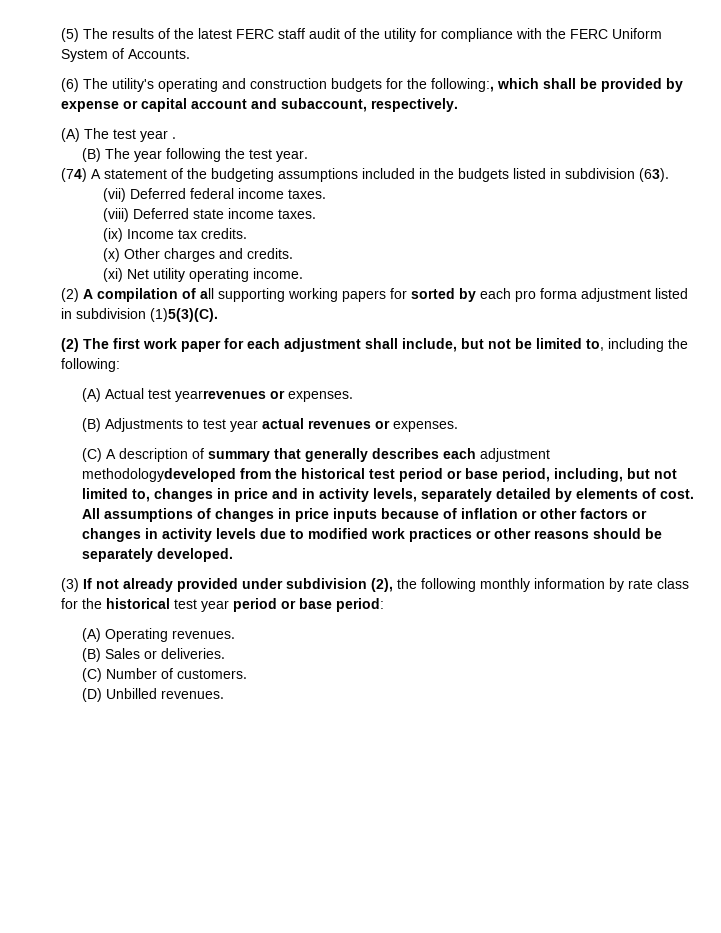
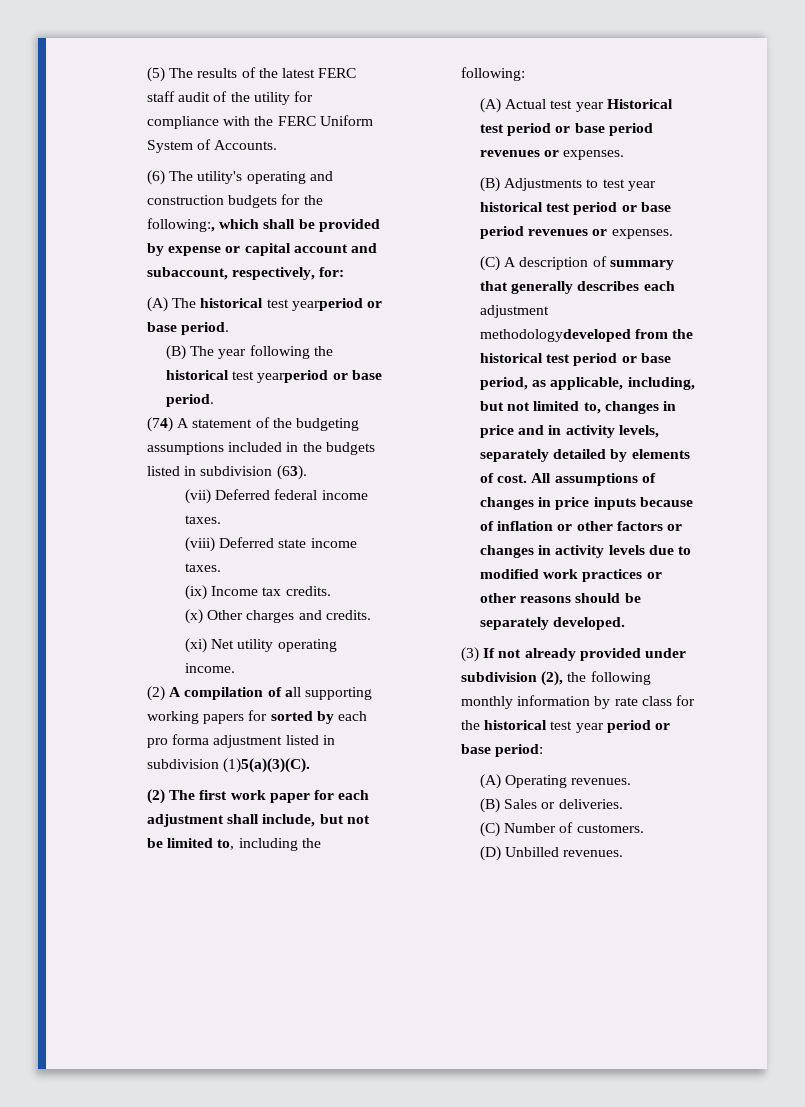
- (6) The utility's operating and construction budgets for the following:, which shall be provided by expense or capital account and subaccount, respectively.
+ (6) The utility's operating and construction budgets for the following:, which shall be provided by expense or capital account and subaccount, respectively, for:
- (A) The test year .
+ (A) The historical test yearperiod or base period.
- (B) The year following the test year.
+ (B) The year following the historical test yearperiod or base period.
- (2) A compilation of all supporting working papers for sorted by each pro forma adjustment listed in subdivision (1)5(3)(C).
+ (2) A compilation of all supporting working papers for sorted by each pro forma adjustment listed in subdivision (1)5(a)(3)(C).
- (A) Actual test yearrevenues or expenses.
+ (A) Actual test year Historical test period or base period revenues or expenses.
- (B) Adjustments to test year actual revenues or expenses.
+ (B) Adjustments to test year historical test period or base period revenues or expenses.
- (C) A description of summary that generally describes each adjustment methodologydeveloped from the historical test period or base period, including, but not limited to, changes in price and in activity levels, separately detailed by elements of cost.
+ (C) A description of summary that generally describes each adjustment methodologydeveloped from the historical test period or base period, as applicable, including, but not limited to, changes in price and in activity levels, separately detailed by elements of cost.

